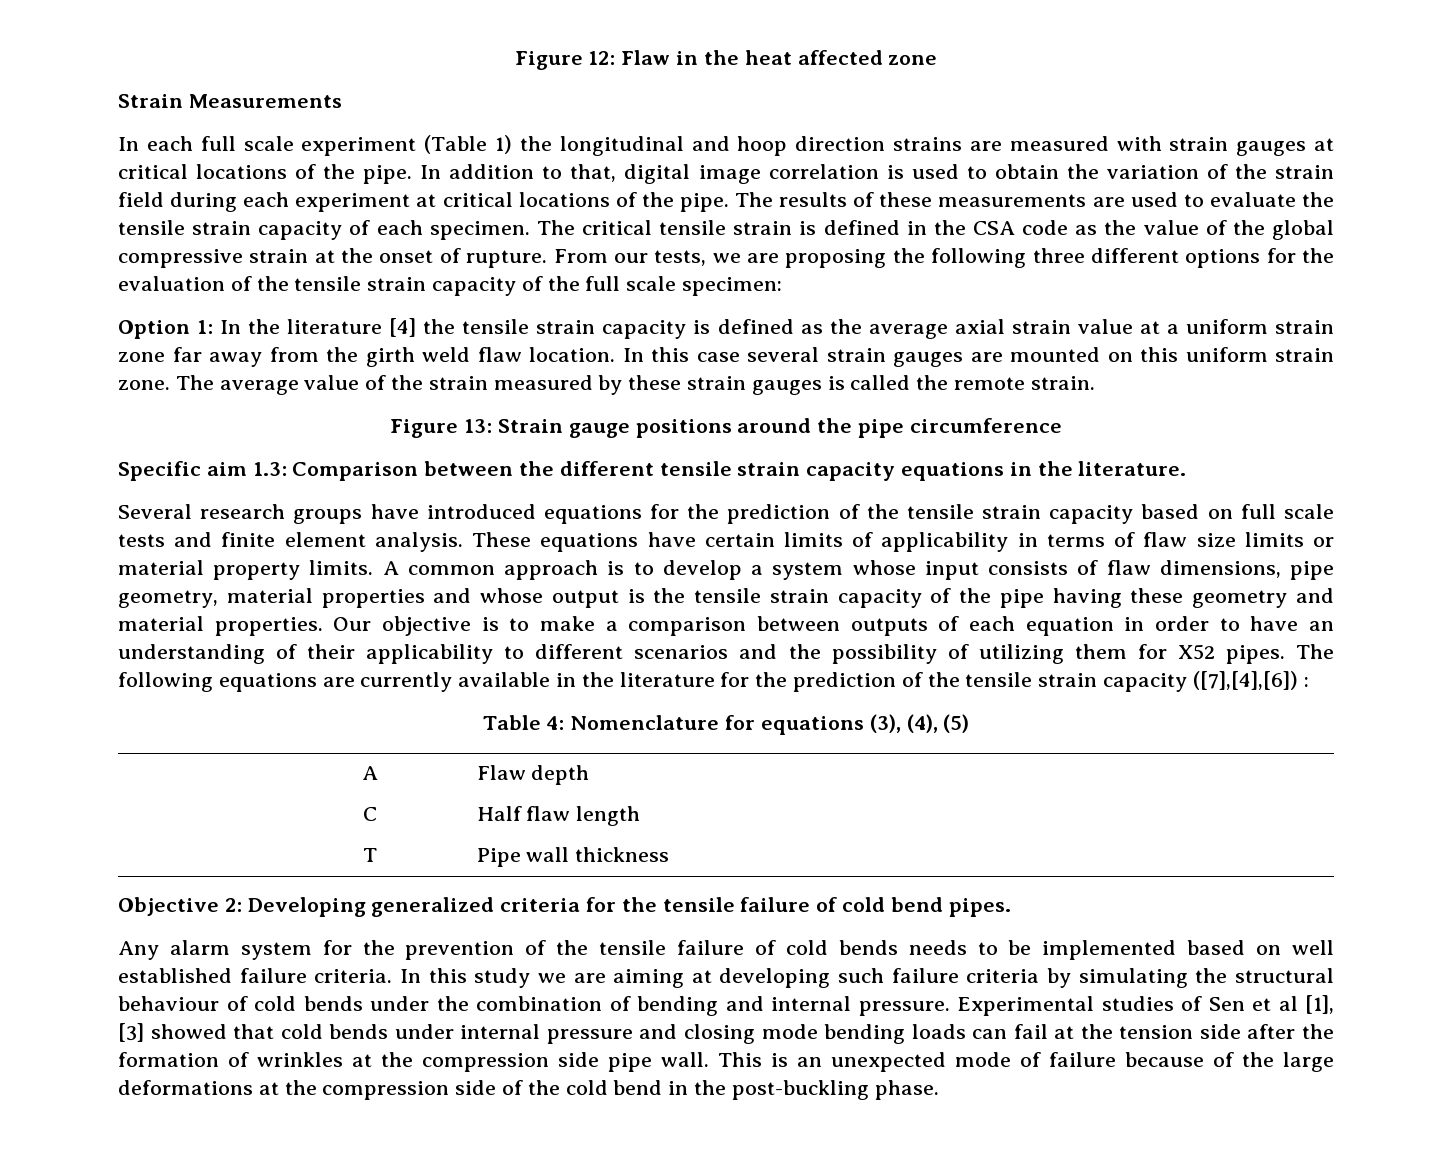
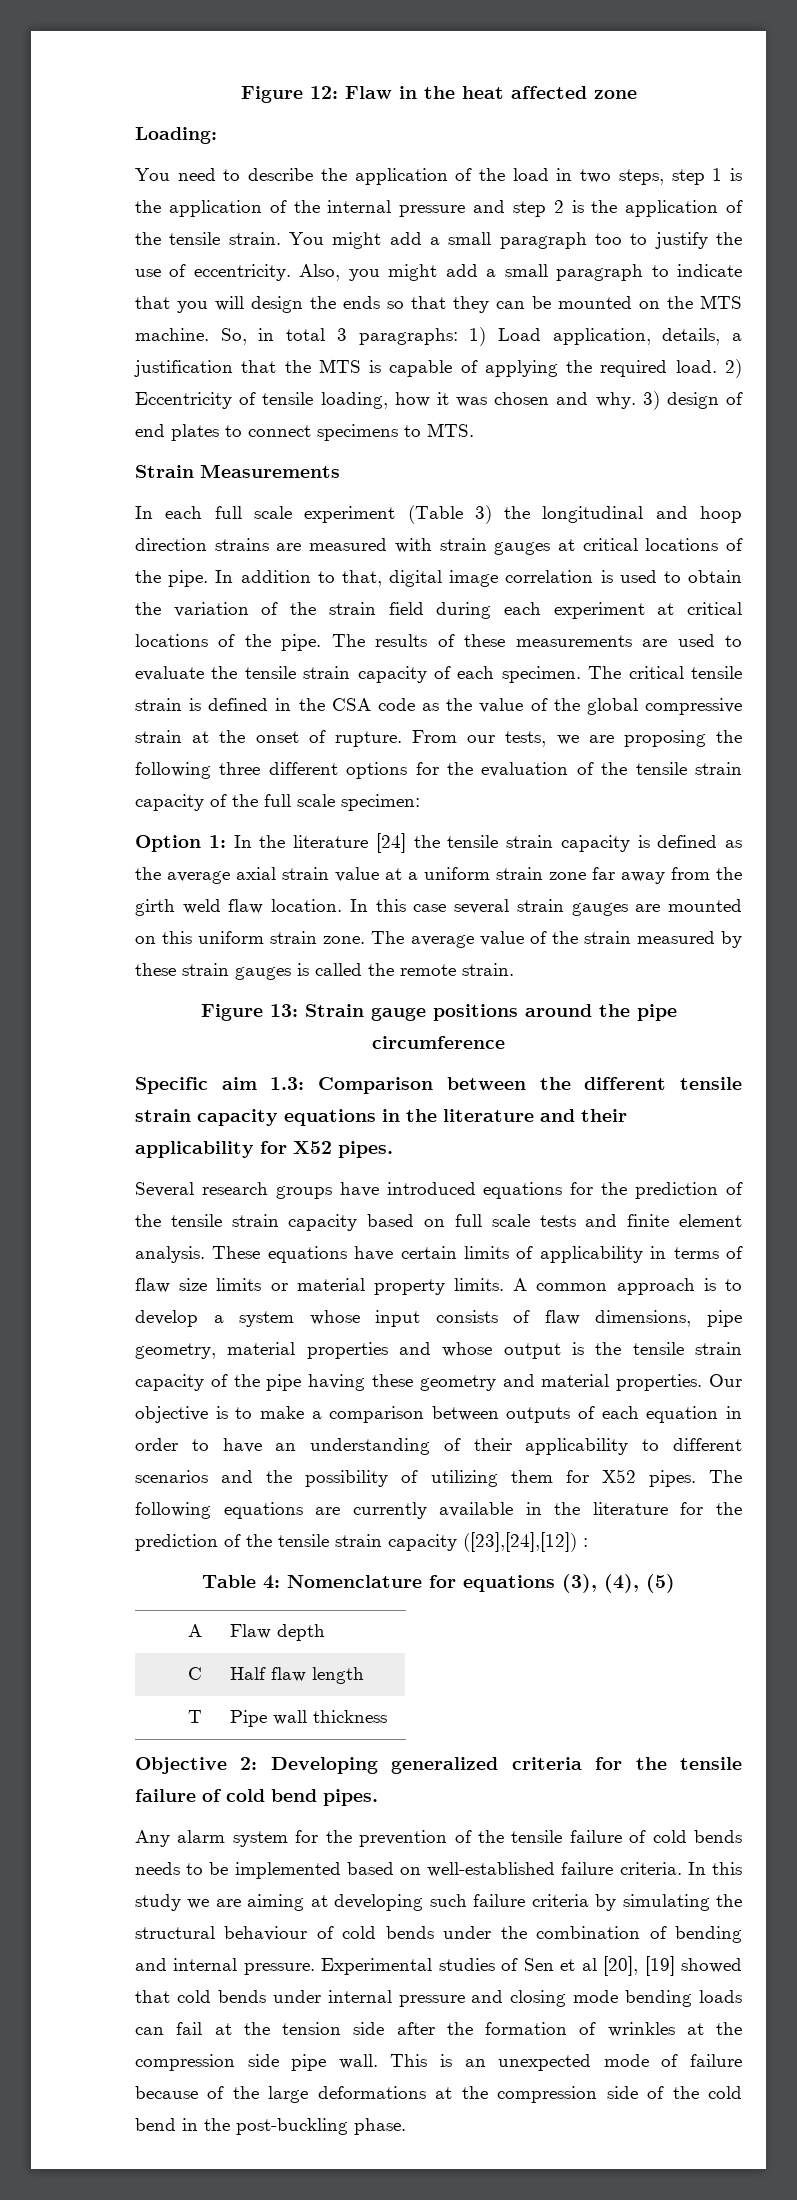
+ Loading:
+ You need to describe the application of the load in two steps, step 1 is the application of the internal pressure and step 2 is the application of the tensile strain. You might add a small paragraph too to justify the use of eccentricity. Also, you might add a small paragraph to indicate that you will design the ends so that they can be mounted on the MTS machine. So, in total 3 paragraphs: 1) Load application, details, a justification that the MTS is capable of applying the required load. 2) Eccentricity of tensile loading, how it was chosen and why. 3) design of end plates to connect specimens to MTS.
- In each full scale experiment (Table 1) the longitudinal and hoop direction strains are measured with strain gauges at critical locations of the pipe.
+ In each full scale experiment (Table 3) the longitudinal and hoop direction strains are measured with strain gauges at critical locations of the pipe.
- Option 1: In the literature [4] the tensile strain capacity is defined as the average axial strain value at a uniform strain zone far away from the girth weld flaw location.
+ Option 1: In the literature [24] the tensile strain capacity is defined as the average axial strain value at a uniform strain zone far away from the girth weld flaw location.
- Specific aim 1.3: Comparison between the different tensile strain capacity equations in the literature.
+ Specific aim 1.3: Comparison between the different tensile strain capacity equations in the literature and their applicability for X52 pipes.
- The following equations are currently available in the literature for the prediction of the tensile strain capacity ([7],[4],[6]) :
+ The following equations are currently available in the literature for the prediction of the tensile strain capacity ([23],[24],[12]) :
- Any alarm system for the prevention of the tensile failure of cold bends needs to be implemented based on well established failure criteria.
+ Any alarm system for the prevention of the tensile failure of cold bends needs to be implemented based on well-established failure criteria.
- Experimental studies of Sen et al [1], [3] showed that cold bends under internal pressure and closing mode bending loads can fail at the tension side after the formation of wrinkles at the compression side pipe wall.
+ Experimental studies of Sen et al [20], [19] showed that cold bends under internal pressure and closing mode bending loads can fail at the tension side after the formation of wrinkles at the compression side pipe wall.

